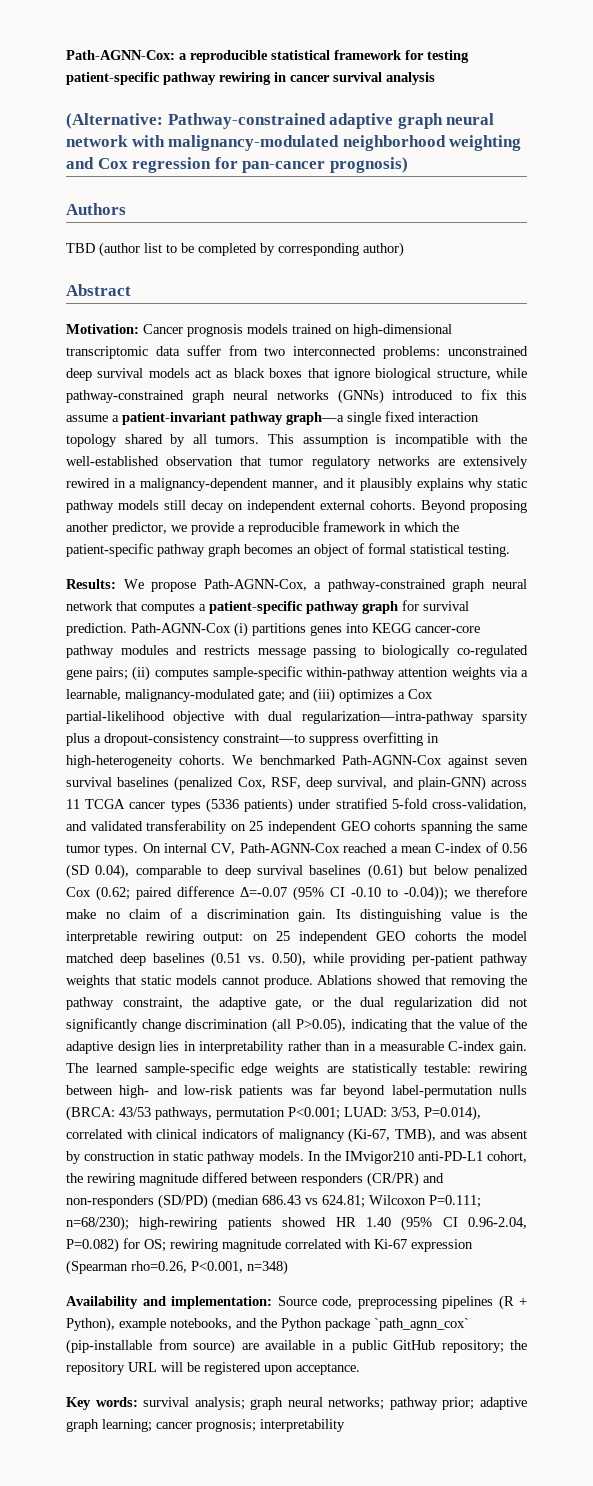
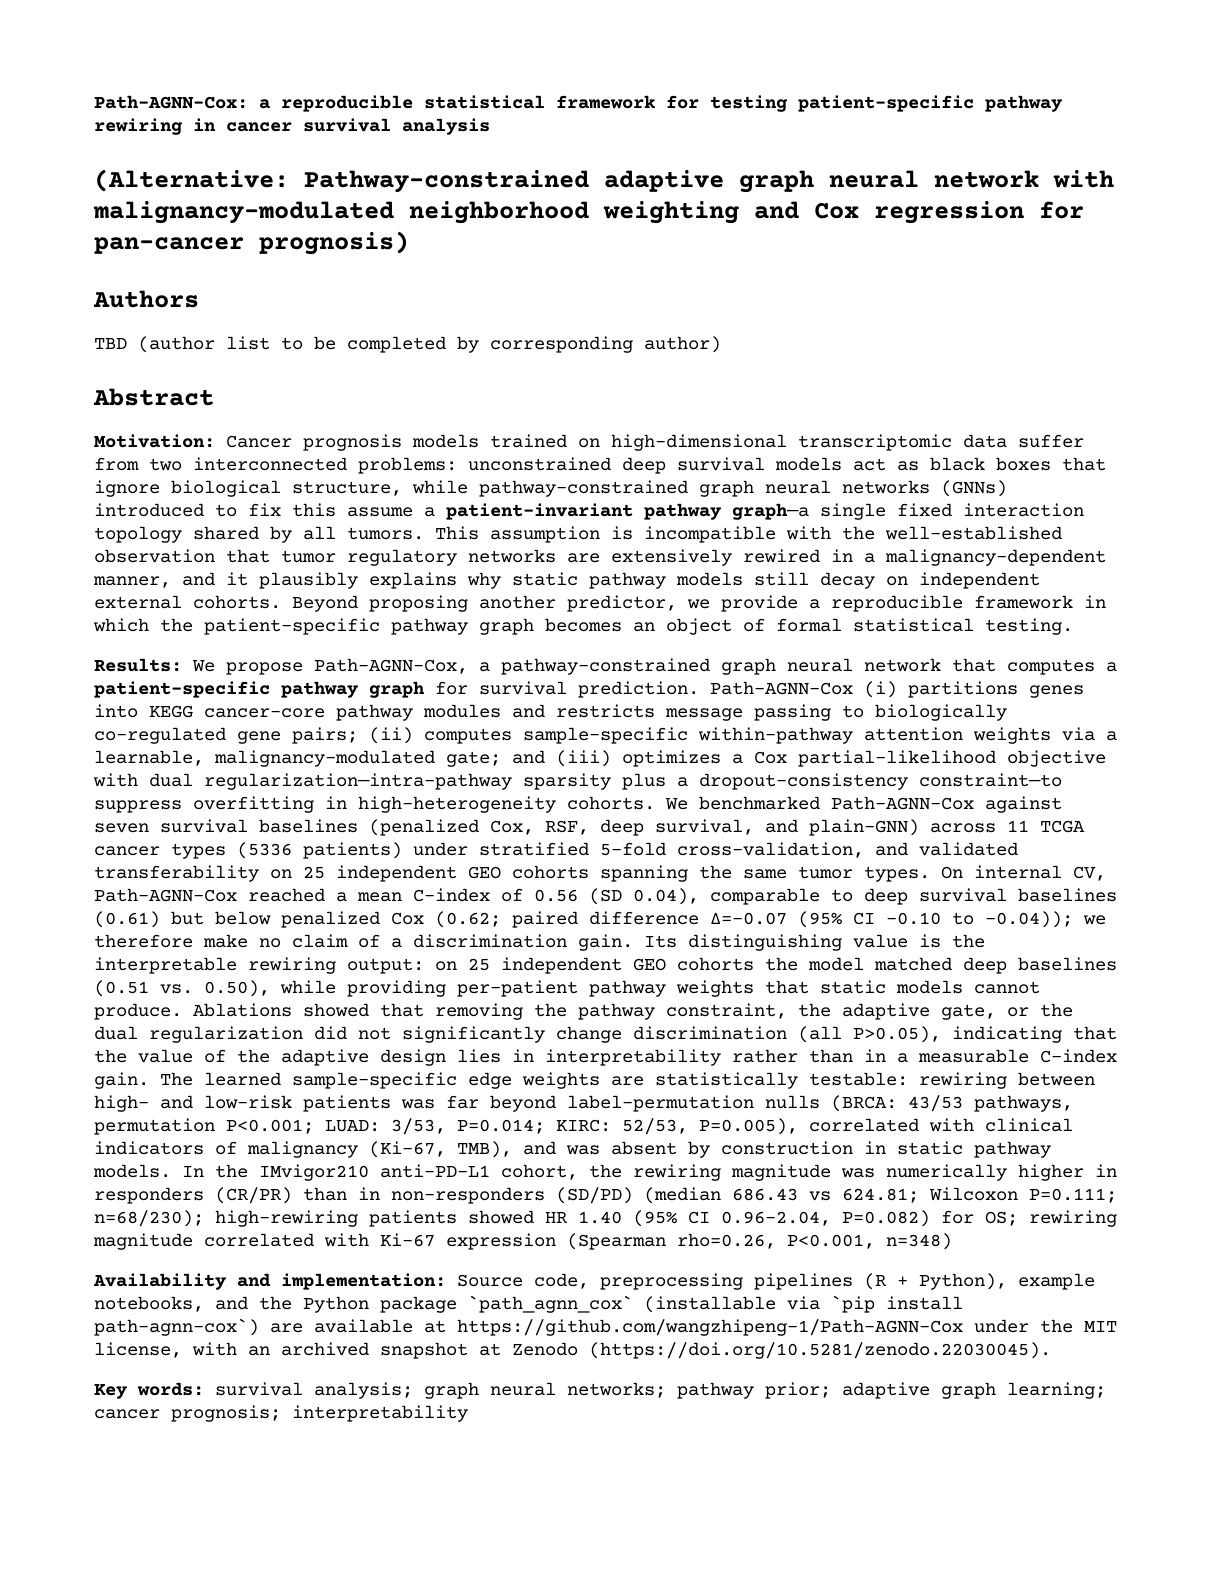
- The learned sample-specific edge weights are statistically testable: rewiring between high- and low-risk patients was far beyond label-permutation nulls (BRCA: 43/53 pathways, permutation P<0.001; LUAD: 3/53, P=0.014), correlated with clinical indicators of malignancy (Ki-67, TMB), and was absent by construction in static pathway models.
+ The learned sample-specific edge weights are statistically testable: rewiring between high- and low-risk patients was far beyond label-permutation nulls (BRCA: 43/53 pathways, permutation P<0.001; LUAD: 3/53, P=0.014; KIRC: 52/53, P=0.005), correlated with clinical indicators of malignancy (Ki-67, TMB), and was absent by construction in static pathway models.
- In the IMvigor210 anti-PD-L1 cohort, the rewiring magnitude differed between responders (CR/PR) and non-responders (SD/PD) (median 686.43 vs 624.81; Wilcoxon P=0.111; n=68/230); high-rewiring patients showed HR 1.40 (95% CI 0.96-2.04, P=0.082) for OS; rewiring magnitude correlated with Ki-67 expression (Spearman rho=0.26, P<0.001, n=348)
+ In the IMvigor210 anti-PD-L1 cohort, the rewiring magnitude was numerically higher in responders (CR/PR) than in non-responders (SD/PD) (median 686.43 vs 624.81; Wilcoxon P=0.111; n=68/230); high-rewiring patients showed HR 1.40 (95% CI 0.96-2.04, P=0.082) for OS; rewiring magnitude correlated with Ki-67 expression (Spearman rho=0.26, P<0.001, n=348)
- Availability and implementation: Source code, preprocessing pipelines (R + Python), example notebooks, and the Python package `path_agnn_cox` (pip-installable from source) are available in a public GitHub repository; the repository URL will be registered upon acceptance.
+ Availability and implementation: Source code, preprocessing pipelines (R + Python), example notebooks, and the Python package `path_agnn_cox` (installable via `pip install path-agnn-cox`) are available at https://github.com/wangzhipeng-1/Path-AGNN-Cox under the MIT license, with an archived snapshot at Zenodo (https://doi.org/10.5281/zenodo.22030045).

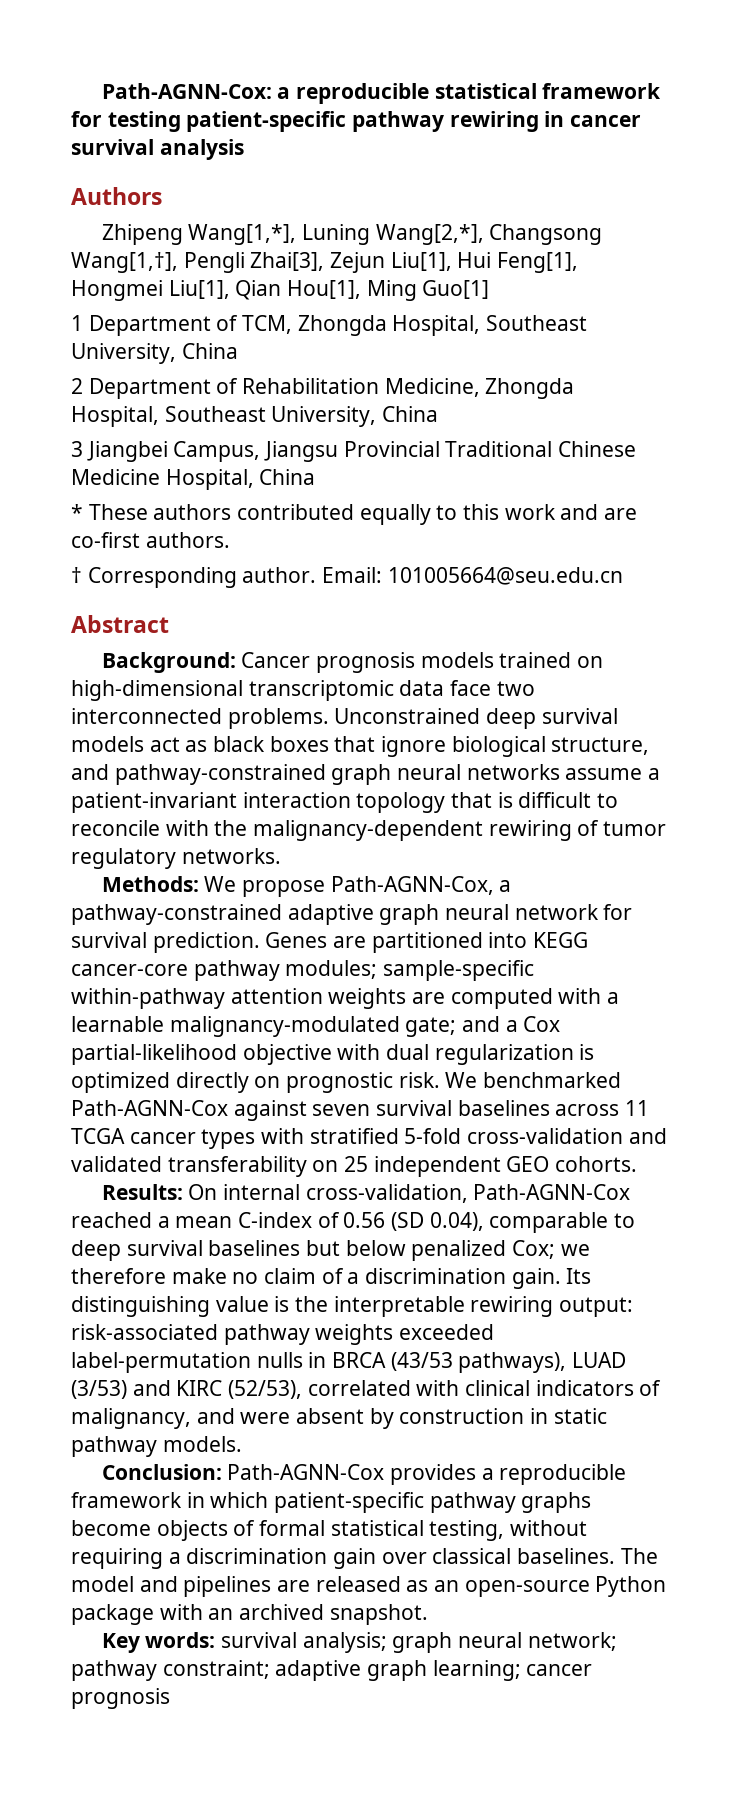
- (Alternative: Pathway-constrained adaptive graph neural network with malignancy-modulated neighborhood weighting and Cox regression for pan-cancer prognosis)
  Authors
- TBD (author list to be completed by corresponding author)
+ Zhipeng Wang[1,*], Luning Wang[2,*], Changsong Wang[1,†], Pengli Zhai[3], Zejun Liu[1], Hui Feng[1], Hongmei Liu[1], Qian Hou[1], Ming Guo[1]
+ 1 Department of TCM, Zhongda Hospital, Southeast University, China
+ 2 Department of Rehabilitation Medicine, Zhongda Hospital, Southeast University, China
+ 3 Jiangbei Campus, Jiangsu Provincial Traditional Chinese Medicine Hospital, China
+ * These authors contributed equally to this work and are co-first authors.
+ † Corresponding author. Email: 101005664@seu.edu.cn
- Motivation: Cancer prognosis models trained on high-dimensional transcriptomic data suffer from two interconnected problems: unconstrained deep survival models act as black boxes that ignore biological structure, while pathway-constrained graph neural networks (GNNs) introduced to fix this assume a patient-invariant pathway graph—a single fixed interaction topology shared by all tumors. This assumption is incompatible with the well-established observation that tumor regulatory networks are extensively rewired in a malignancy-dependent manner, and it plausibly explains why static pathway models still decay on independent external cohorts. Beyond proposing another predictor, we provide a reproducible framework in which the patient-specific pathway graph becomes an object of formal statistical testing.
- Results: We propose Path-AGNN-Cox, a pathway-constrained graph neural network that computes a patient-specific pathway graph for survival prediction. Path-AGNN-Cox (i) partitions genes into KEGG cancer-core pathway modules and restricts message passing to biologically co-regulated gene pairs; (ii) computes sample-specific within-pathway attention weights via a learnable, malignancy-modulated gate; and (iii) optimizes a Cox partial-likelihood objective with dual regularization—intra-pathway sparsity plus a dropout-consistency constraint—to suppress overfitting in high-heterogeneity cohorts.
+ Background: Cancer prognosis models trained on high-dimensional transcriptomic data face two interconnected problems. Unconstrained deep survival models act as black boxes that ignore biological structure, and pathway-constrained graph neural networks assume a patient-invariant interaction topology that is difficult to reconcile with the malignancy-dependent rewiring of tumor regulatory networks.
+ Methods: We propose Path-AGNN-Cox, a pathway-constrained adaptive graph neural network for survival prediction. Genes are partitioned into KEGG cancer-core pathway modules; sample-specific within-pathway attention weights are computed with a learnable malignancy-modulated gate; and a Cox partial-likelihood objective with dual regularization is optimized directly on prognostic risk.
- We benchmarked Path-AGNN-Cox against seven survival baselines (penalized Cox, RSF, deep survival, and plain-GNN) across 11 TCGA cancer types (5336 patients) under stratified 5-fold cross-validation, and validated transferability on 25 independent GEO cohorts spanning the same tumor types. On internal CV, Path-AGNN-Cox reached a mean C-index of 0.56 (SD 0.04), comparable to deep survival baselines (0.61) but below penalized Cox (0.62; paired difference Δ=-0.07 (95% CI -0.10 to -0.04)); we therefore make no claim of a discrimination gain.
+ We benchmarked Path-AGNN-Cox against seven survival baselines across 11 TCGA cancer types with stratified 5-fold cross-validation and validated transferability on 25 independent GEO cohorts.
+ Results: On internal cross-validation, Path-AGNN-Cox reached a mean C-index of 0.56 (SD 0.04), comparable to deep survival baselines but below penalized Cox; we therefore make no claim of a discrimination gain.
- Its distinguishing value is the interpretable rewiring output: on 25 independent GEO cohorts the model matched deep baselines (0.51 vs. 0.50), while providing per-patient pathway weights that static models cannot produce. Ablations showed that removing the pathway constraint, the adaptive gate, or the dual regularization did not significantly change discrimination (all P>0.05), indicating that the value of the adaptive design lies in interpretability rather than in a measurable C-index gain. The learned sample-specific edge weights are statistically testable: rewiring between high- and low-risk patients was far beyond label-permutation nulls (BRCA: 43/53 pathways, permutation P<0.001; LUAD: 3/53, P=0.014; KIRC: 52/53, P=0.005), correlated with clinical indicators of malignancy (Ki-67, TMB), and was absent by construction in static pathway models. In the IMvigor210 anti-PD-L1 cohort, the rewiring magnitude was numerically higher in responders (CR/PR) than in non-responders (SD/PD) (median 686.43 vs 624.81; Wilcoxon P=0.111; n=68/230); high-rewiring patients showed HR 1.40 (95% CI 0.96-2.04, P=0.082) for OS; rewiring magnitude correlated with Ki-67 expression (Spearman rho=0.26, P<0.001, n=348)
- Availability and implementation: Source code, preprocessing pipelines (R + Python), example notebooks, and the Python package `path_agnn_cox` (installable via `pip install path-agnn-cox`) are available at https://github.com/wangzhipeng-1/Path-AGNN-Cox under the MIT license, with an archived snapshot at Zenodo (https://doi.org/10.5281/zenodo.22030045).
+ Its distinguishing value is the interpretable rewiring output: risk-associated pathway weights exceeded label-permutation nulls in BRCA (43/53 pathways), LUAD (3/53) and KIRC (52/53), correlated with clinical indicators of malignancy, and were absent by construction in static pathway models.
+ Conclusion: Path-AGNN-Cox provides a reproducible framework in which patient-specific pathway graphs become objects of formal statistical testing, without requiring a discrimination gain over classical baselines. The model and pipelines are released as an open-source Python package with an archived snapshot.
- Key words: survival analysis; graph neural networks; pathway prior; adaptive graph learning; cancer prognosis; interpretability
+ Key words: survival analysis; graph neural network; pathway constraint; adaptive graph learning; cancer prognosis

